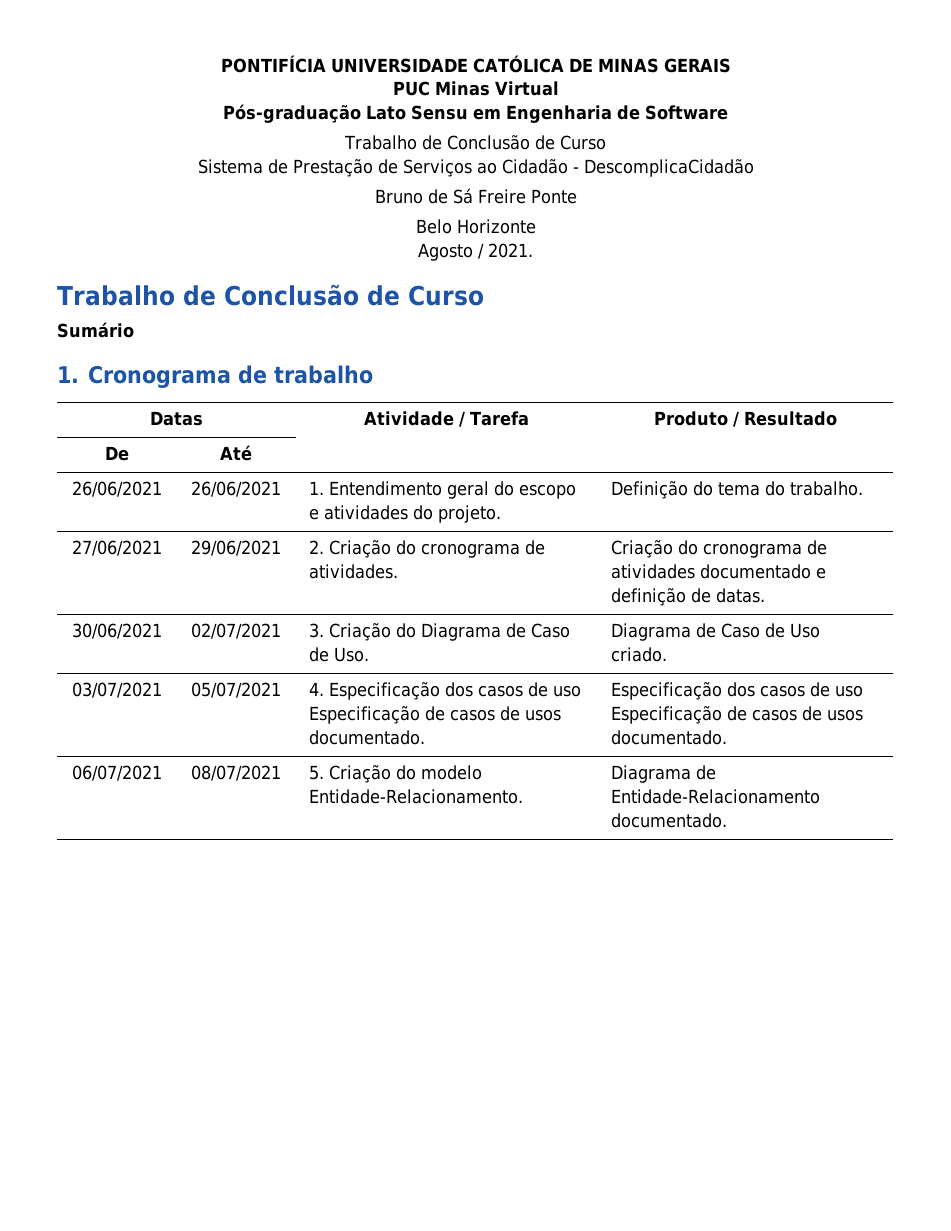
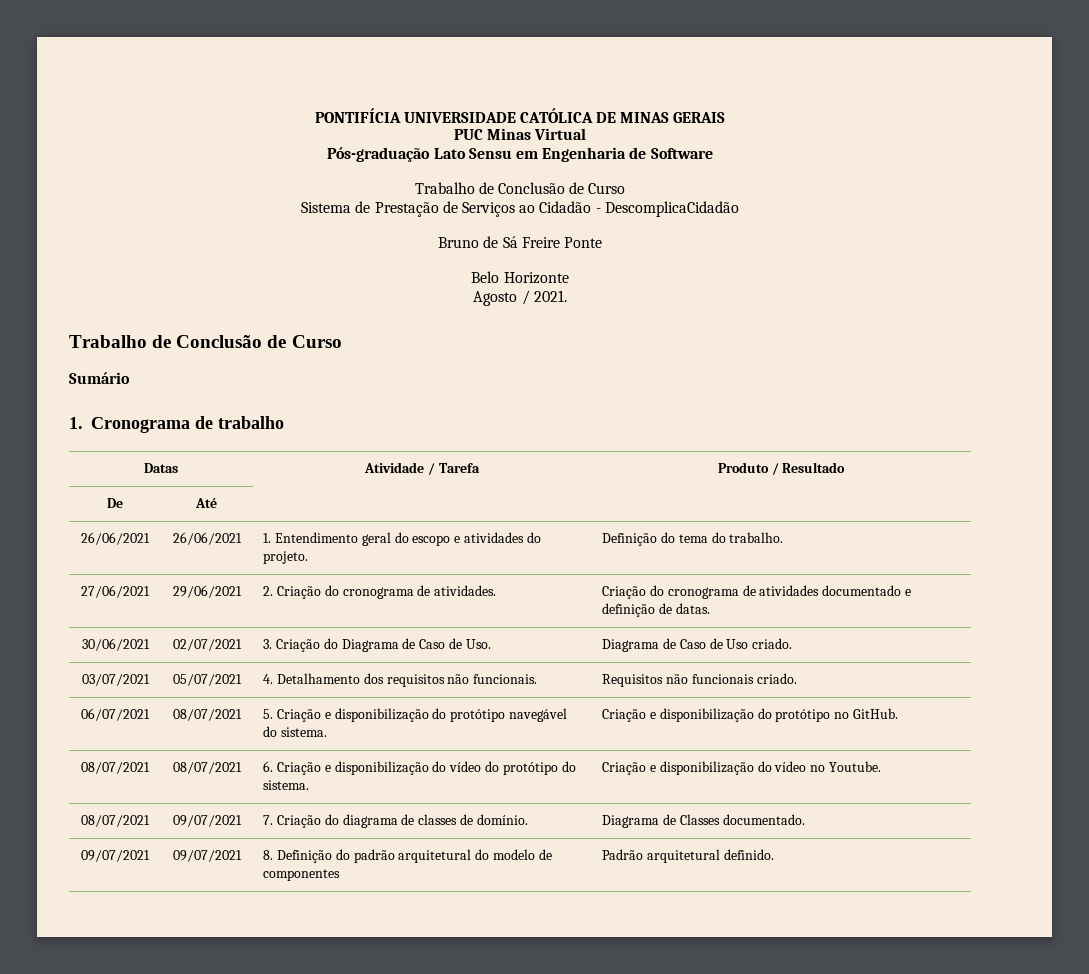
- 03/07/2021 | 05/07/2021 | 4. Especificação dos casos de uso Especificação de casos de usos documentado. | Especificação dos casos de uso Especificação de casos de usos documentado.
- 06/07/2021 | 08/07/2021 | 5. Criação do modelo Entidade-Relacionamento. | Diagrama de Entidade-Relacionamento documentado.
+ 03/07/2021 | 05/07/2021 | 4. Detalhamento dos requisitos não funcionais. | Requisitos não funcionais criado.
+ 06/07/2021 | 08/07/2021 | 5. Criação e disponibilização do protótipo navegável do sistema. | Criação e disponibilização do protótipo no GitHub.
+ 08/07/2021 | 08/07/2021 | 6. Criação e disponibilização do vídeo do protótipo do sistema. | Criação e disponibilização do vídeo no Youtube.
+ 08/07/2021 | 09/07/2021 | 7. Criação do diagrama de classes de domínio. | Diagrama de Classes documentado.
+ 09/07/2021 | 09/07/2021 | 8. Definição do padrão arquitetural do modelo de componentes | Padrão arquitetural definido.

